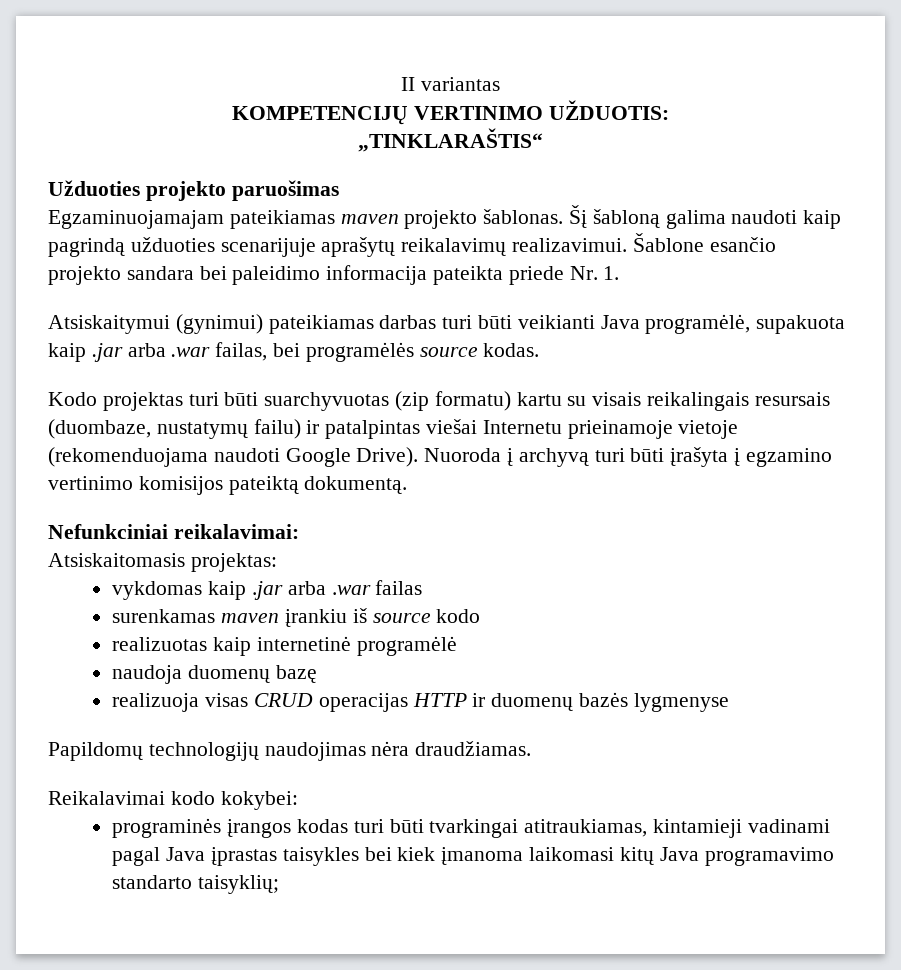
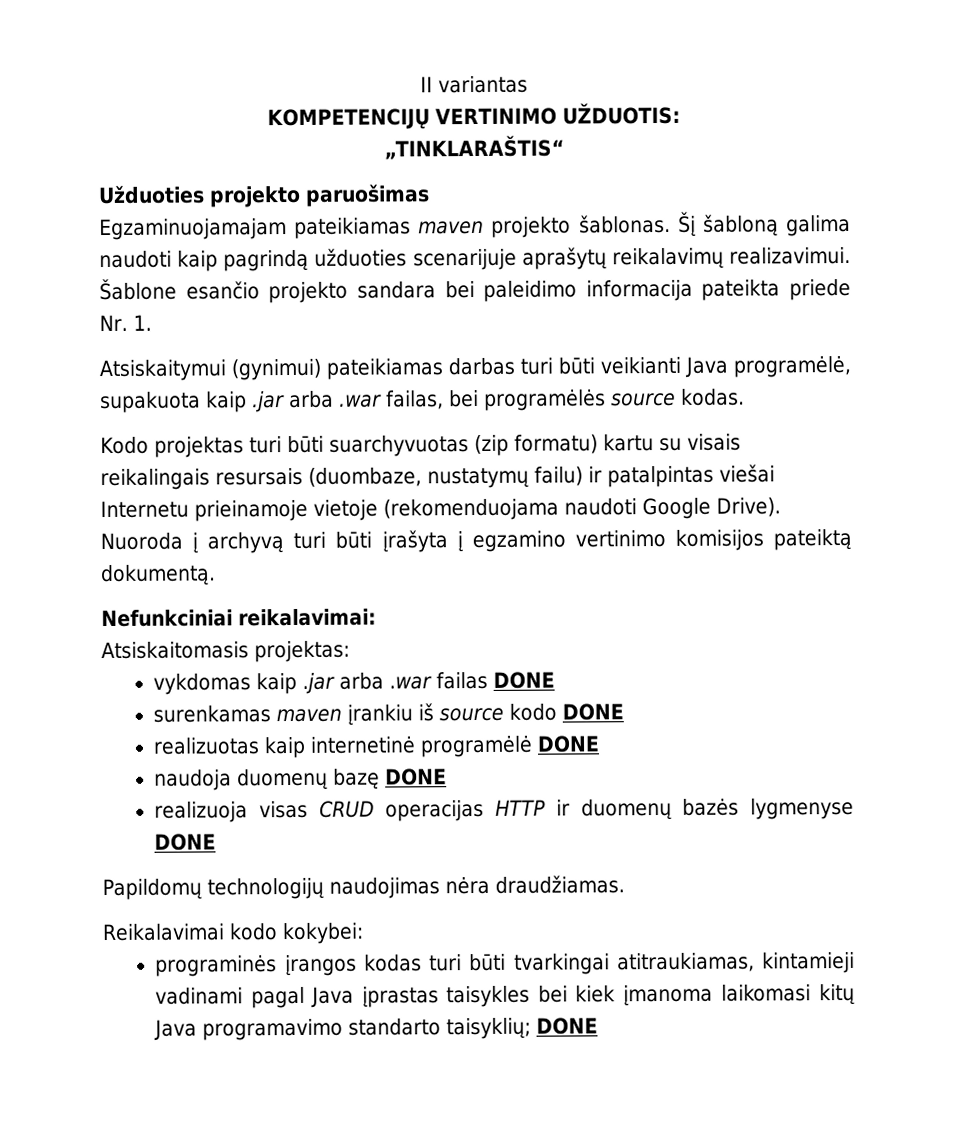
- vykdomas kaip .jar arba .war failas
+ vykdomas kaip .jar arba .war failas DONE
- surenkamas maven įrankiu iš source kodo
+ surenkamas maven įrankiu iš source kodo DONE
- realizuotas kaip internetinė programėlė
+ realizuotas kaip internetinė programėlė DONE
- naudoja duomenų bazę
+ naudoja duomenų bazę DONE
- realizuoja visas CRUD operacijas HTTP ir duomenų bazės lygmenyse
+ realizuoja visas CRUD operacijas HTTP ir duomenų bazės lygmenyse DONE
- programinės įrangos kodas turi būti tvarkingai atitraukiamas, kintamieji vadinami pagal Java įprastas taisykles bei kiek įmanoma laikomasi kitų Java programavimo standarto taisyklių;
+ programinės įrangos kodas turi būti tvarkingai atitraukiamas, kintamieji vadinami pagal Java įprastas taisykles bei kiek įmanoma laikomasi kitų Java programavimo standarto taisyklių; DONE

